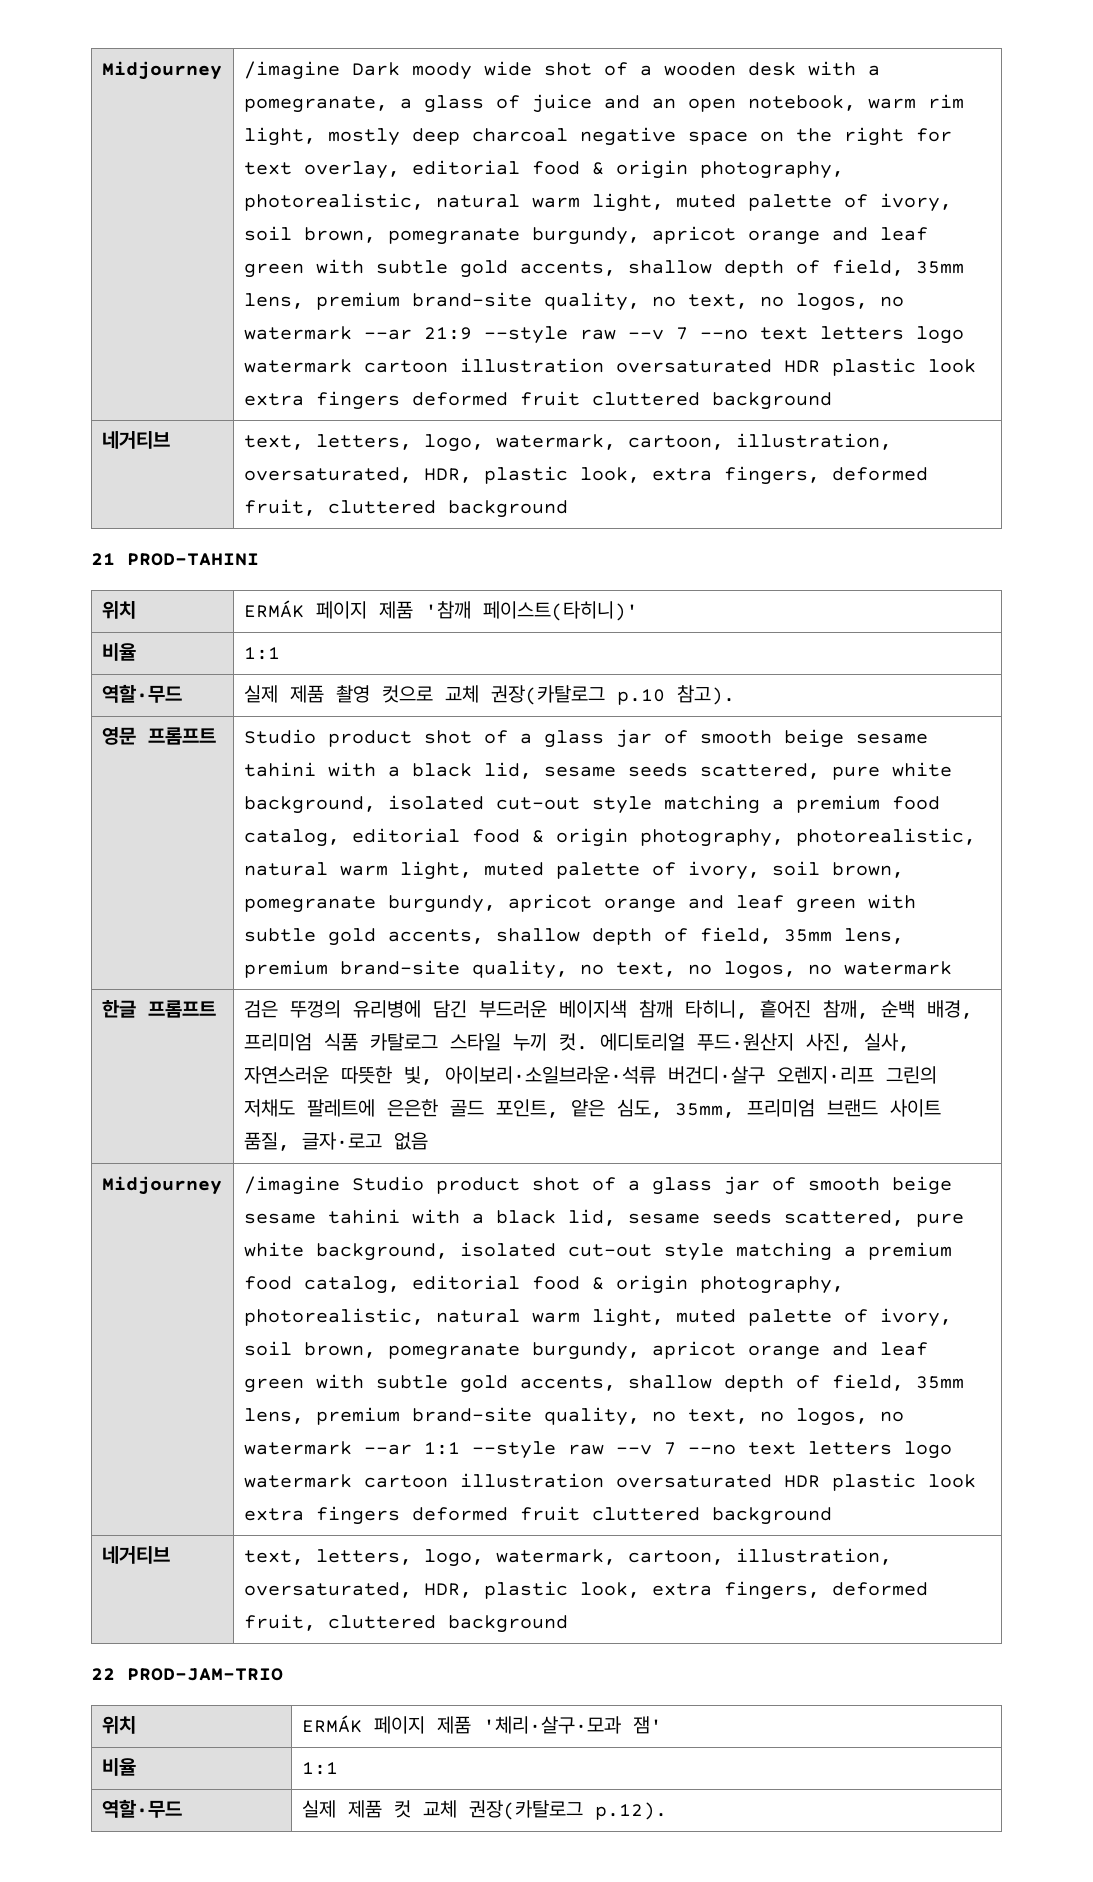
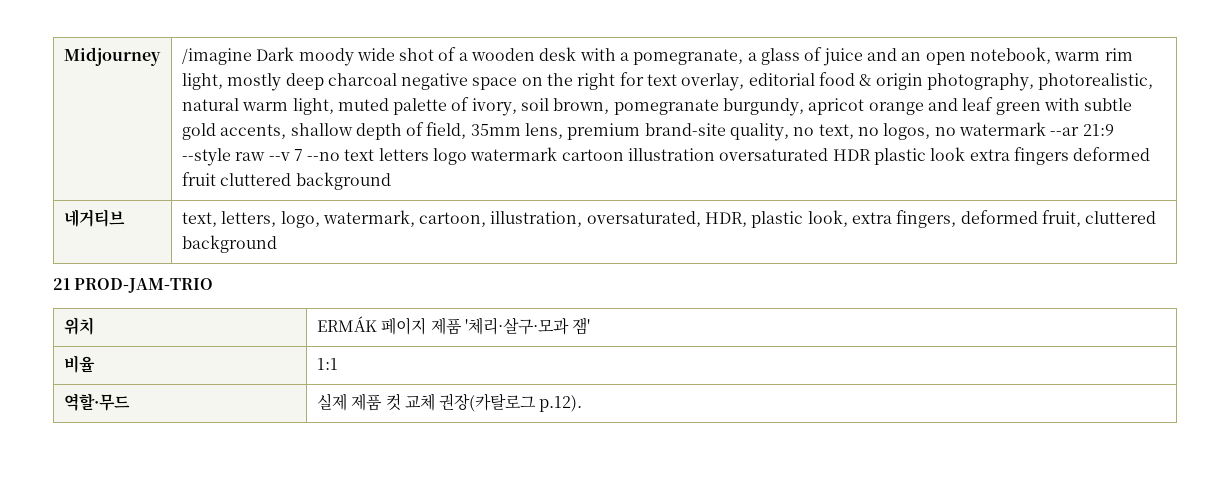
- 21 PROD-TAHINI
- 위치 | ERMÁK 페이지 제품 '참깨 페이스트(타히니)'
- 비율 | 1:1
- 역할·무드 | 실제 제품 촬영 컷으로 교체 권장(카탈로그 p.10 참고).
- 영문 프롬프트 | Studio product shot of a glass jar of smooth beige sesame tahini with a black lid, sesame seeds scattered, pure white background, isolated cut-out style matching a premium food catalog, editorial food & origin photography, photorealistic, natural warm light, muted palette of ivory, soil brown, pomegranate burgundy, apricot orange and leaf green with subtle gold accents, shallow depth of field, 35mm lens, premium brand-site quality, no text, no logos, no watermark
- 한글 프롬프트 | 검은 뚜껑의 유리병에 담긴 부드러운 베이지색 참깨 타히니, 흩어진 참깨, 순백 배경, 프리미엄 식품 카탈로그 스타일 누끼 컷. 에디토리얼 푸드·원산지 사진, 실사, 자연스러운 따뜻한 빛, 아이보리·소일브라운·석류 버건디·살구 오렌지·리프 그린의 저채도 팔레트에 은은한 골드 포인트, 얕은 심도, 35mm, 프리미엄 브랜드 사이트 품질, 글자·로고 없음
- Midjourney | /imagine Studio product shot of a glass jar of smooth beige sesame tahini with a black lid, sesame seeds scattered, pure white background, isolated cut-out style matching a premium food catalog, editorial food & origin photography, photorealistic, natural warm light, muted palette of ivory, soil brown, pomegranate burgundy, apricot orange and leaf green with subtle gold accents, shallow depth of field, 35mm lens, premium brand-site quality, no text, no logos, no watermark --ar 1:1 --style raw --v 7 --no text letters logo watermark cartoon illustration oversaturated HDR plastic look extra fingers deformed fruit cluttered background
- 네거티브 | text, letters, logo, watermark, cartoon, illustration, oversaturated, HDR, plastic look, extra fingers, deformed fruit, cluttered background
- 22 PROD-JAM-TRIO
+ 21 PROD-JAM-TRIO

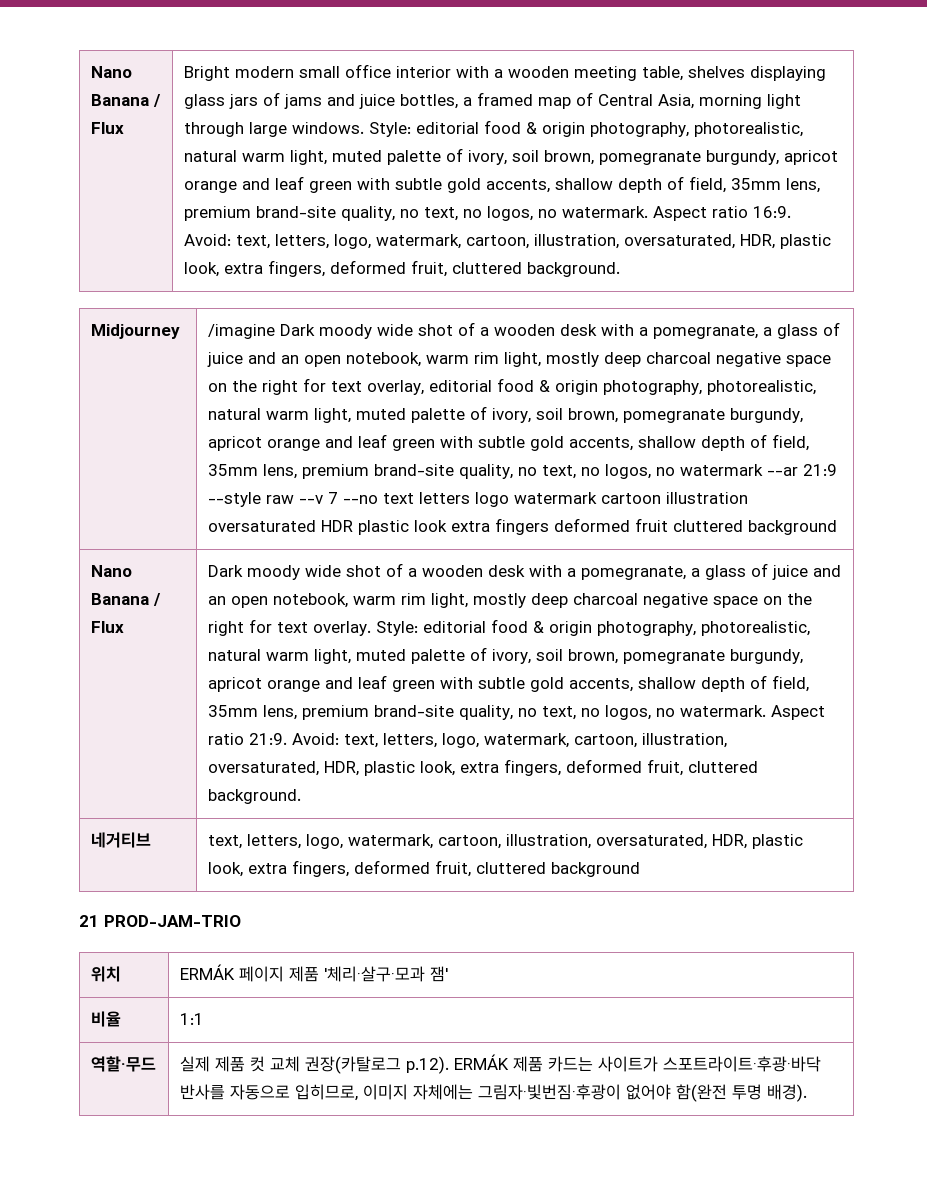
+ Nano Banana / Flux | Bright modern small office interior with a wooden meeting table, shelves displaying glass jars of jams and juice bottles, a framed map of Central Asia, morning light through large windows. Style: editorial food & origin photography, photorealistic, natural warm light, muted palette of ivory, soil brown, pomegranate burgundy, apricot orange and leaf green with subtle gold accents, shallow depth of field, 35mm lens, premium brand-site quality, no text, no logos, no watermark. Aspect ratio 16:9. Avoid: text, letters, logo, watermark, cartoon, illustration, oversaturated, HDR, plastic look, extra fingers, deformed fruit, cluttered background.
+ Nano Banana / Flux | Dark moody wide shot of a wooden desk with a pomegranate, a glass of juice and an open notebook, warm rim light, mostly deep charcoal negative space on the right for text overlay. Style: editorial food & origin photography, photorealistic, natural warm light, muted palette of ivory, soil brown, pomegranate burgundy, apricot orange and leaf green with subtle gold accents, shallow depth of field, 35mm lens, premium brand-site quality, no text, no logos, no watermark. Aspect ratio 21:9. Avoid: text, letters, logo, watermark, cartoon, illustration, oversaturated, HDR, plastic look, extra fingers, deformed fruit, cluttered background.
- 역할·무드 | 실제 제품 컷 교체 권장(카탈로그 p.12).
+ 역할·무드 | 실제 제품 컷 교체 권장(카탈로그 p.12). ERMÁK 제품 카드는 사이트가 스포트라이트·후광·바닥 반사를 자동으로 입히므로, 이미지 자체에는 그림자·빛번짐·후광이 없어야 함(완전 투명 배경).

